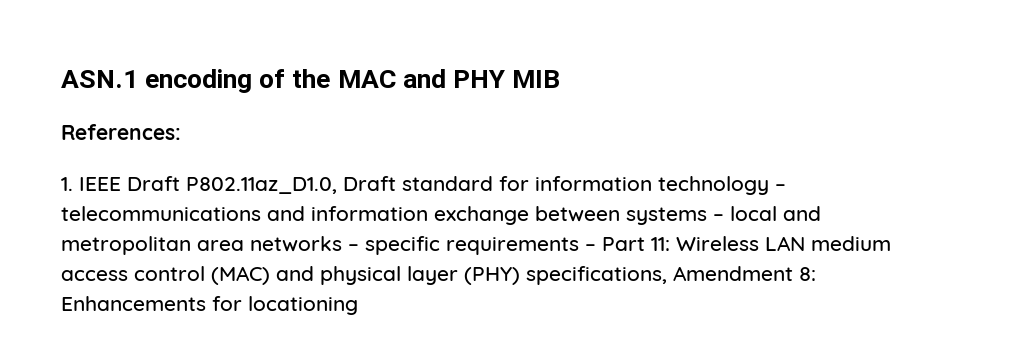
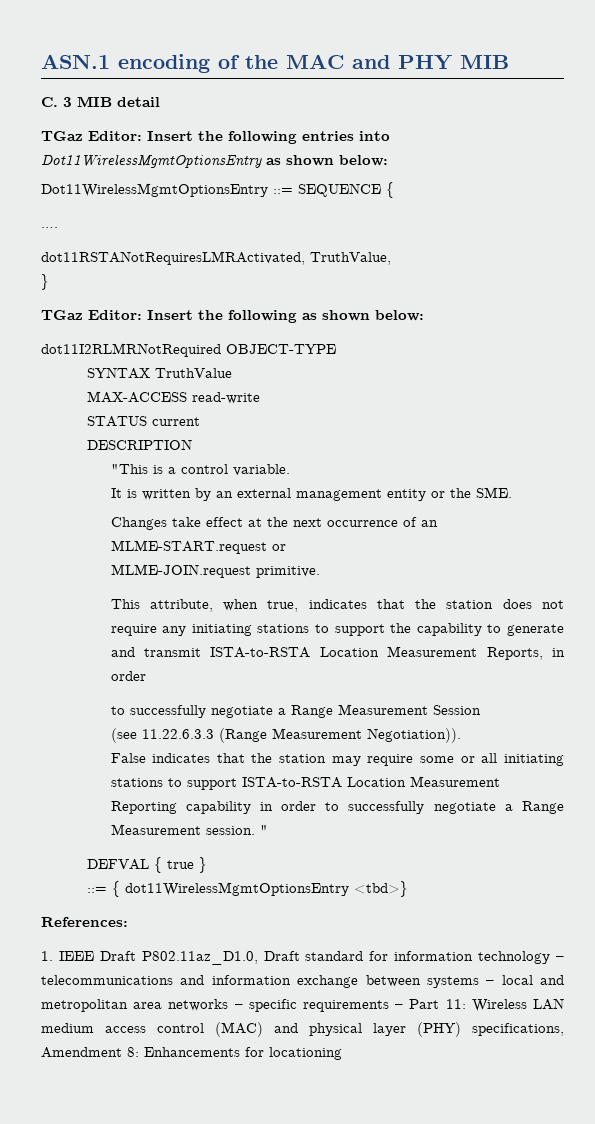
+ C. 3 MIB detail
+ TGaz Editor: Insert the following entries into Dot11WirelessMgmtOptionsEntry as shown below:
+ Dot11WirelessMgmtOptionsEntry ::= SEQUENCE {
+ ….
+ dot11RSTANotRequiresLMRActivated, TruthValue,
+ }
+ TGaz Editor: Insert the following as shown below:
+ dot11I2RLMRNotRequired OBJECT-TYPE
+ SYNTAX TruthValue
+ MAX-ACCESS read-write
+ STATUS current
+ DESCRIPTION
+ "This is a control variable.
+ It is written by an external management entity or the SME.
+ Changes take effect at the next occurrence of an MLME-START.request or
+ MLME-JOIN.request primitive.
+ This attribute, when true, indicates that the station does not require any initiating stations to support the capability to generate and transmit ISTA-to-RSTA Location Measurement Reports, in order
+ to successfully negotiate a Range Measurement Session
+ (see 11.22.6.3.3 (Range Measurement Negotiation)).
+ False indicates that the station may require some or all initiating stations to support ISTA-to-RSTA Location Measurement Reporting capability in order to successfully negotiate a Range Measurement session. "
+ DEFVAL { true }
+ ::= { dot11WirelessMgmtOptionsEntry <tbd>}

